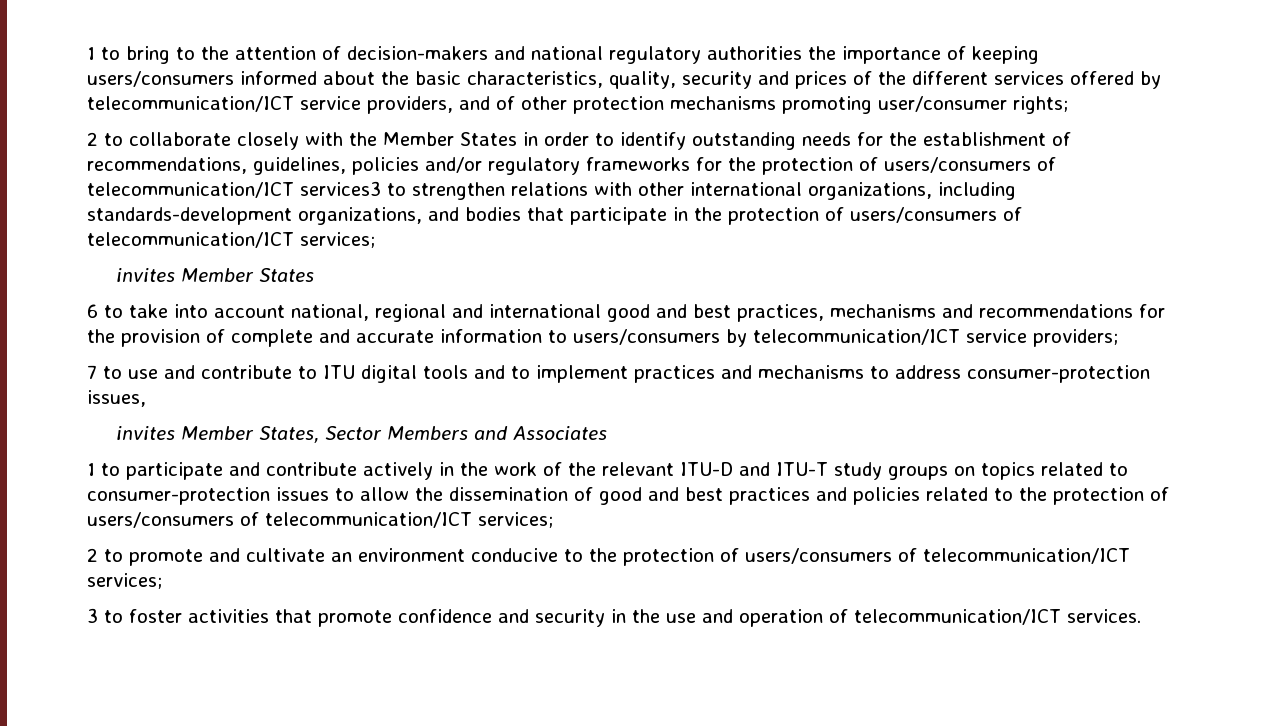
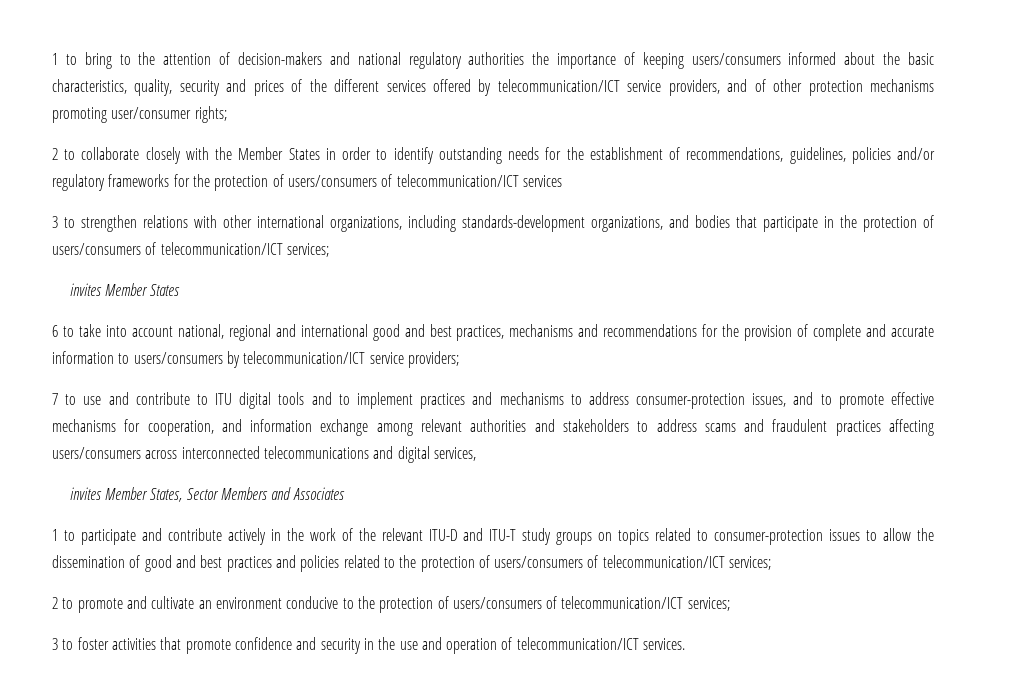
- 2 to collaborate closely with the Member States in order to identify outstanding needs for the establishment of recommendations, guidelines, policies and/or regulatory frameworks for the protection of users/consumers of telecommunication/ICT services3 to strengthen relations with other international organizations, including standards-development organizations, and bodies that participate in the protection of users/consumers of telecommunication/ICT services;
+ 2 to collaborate closely with the Member States in order to identify outstanding needs for the establishment of recommendations, guidelines, policies and/or regulatory frameworks for the protection of users/consumers of telecommunication/ICT services
+ 3 to strengthen relations with other international organizations, including standards-development organizations, and bodies that participate in the protection of users/consumers of telecommunication/ICT services;
- 7 to use and contribute to ITU digital tools and to implement practices and mechanisms to address consumer-protection issues,
+ 7 to use and contribute to ITU digital tools and to implement practices and mechanisms to address consumer-protection issues, and to promote effective mechanisms for cooperation, and information exchange among relevant authorities and stakeholders to address scams and fraudulent practices affecting users/consumers across interconnected telecommunications and digital services,

